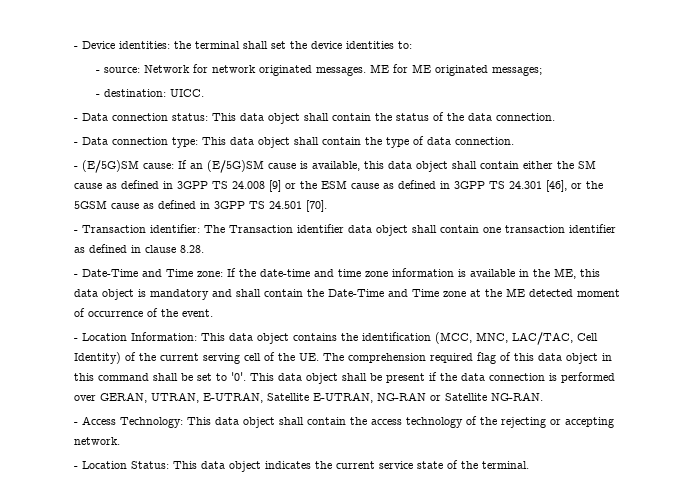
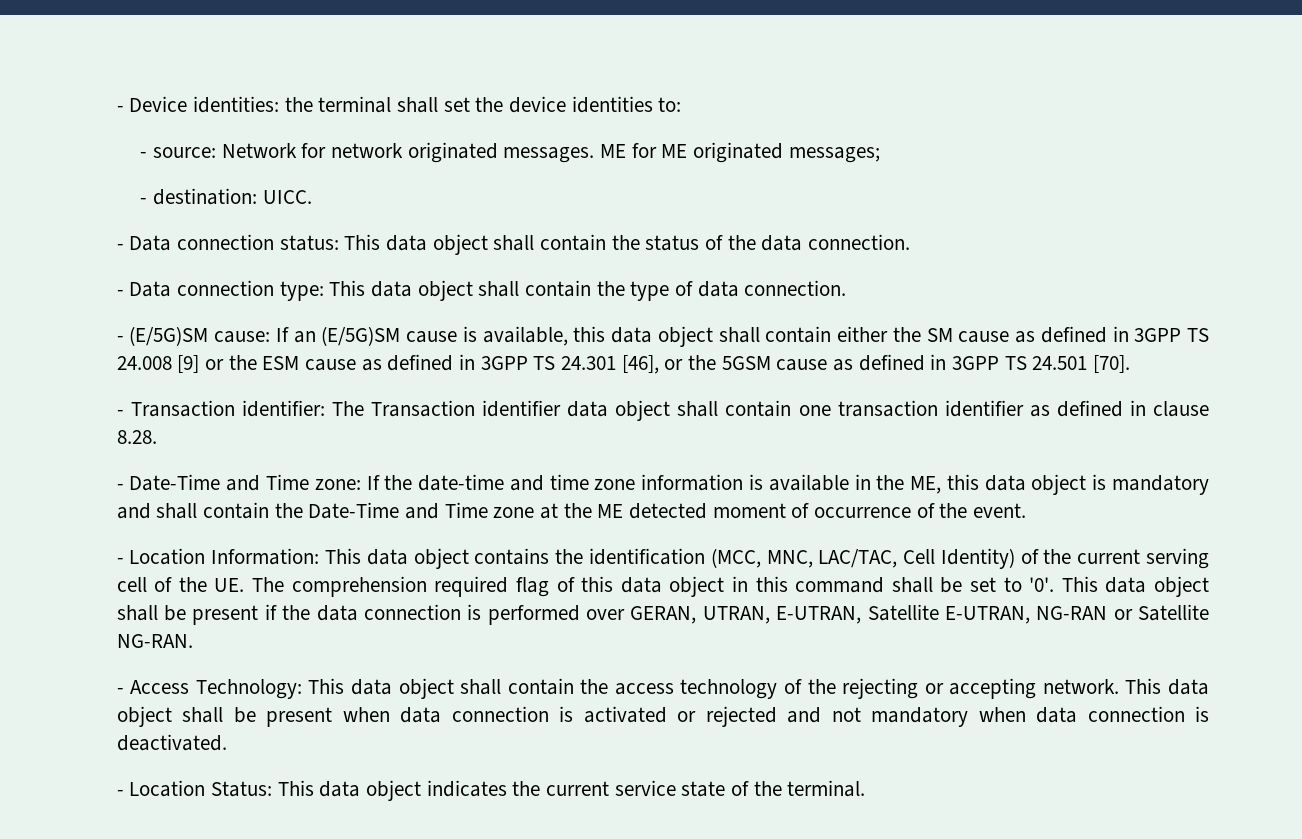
+ This data object shall be present when data connection is activated or rejected and not mandatory when data connection is deactivated.

